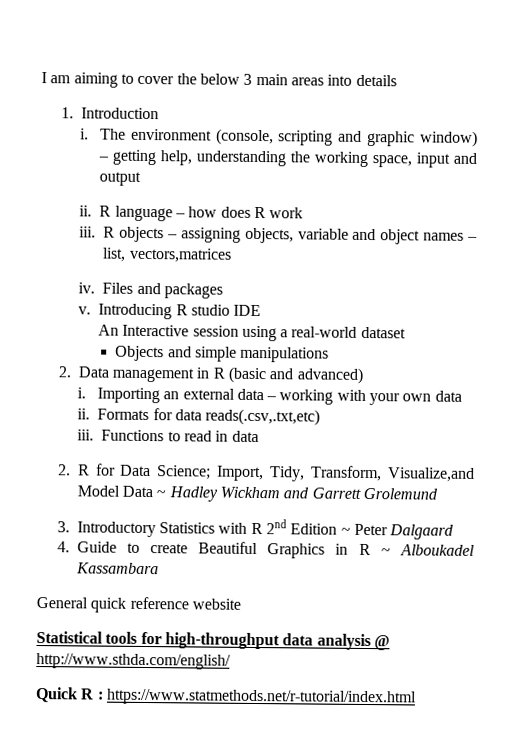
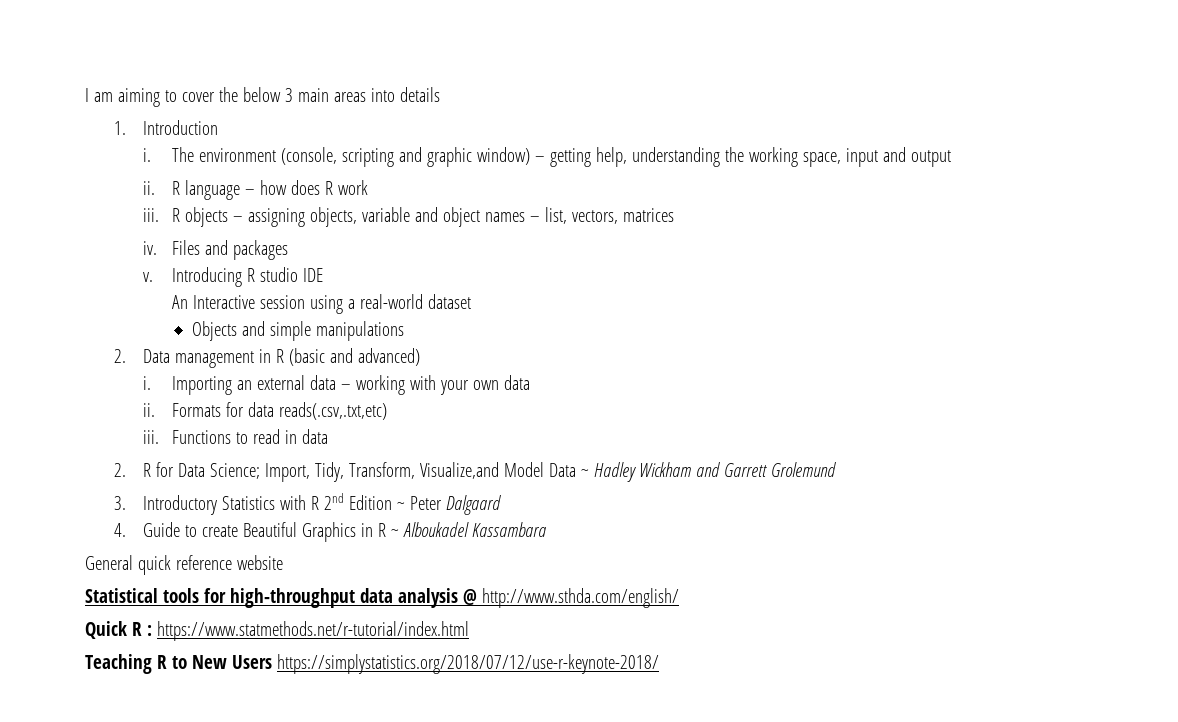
- R objects – assigning objects, variable and object names – list, vectors,matrices
+ R objects – assigning objects, variable and object names – list, vectors, matrices
+ Teaching R to New Users https://simplystatistics.org/2018/07/12/use-r-keynote-2018/

